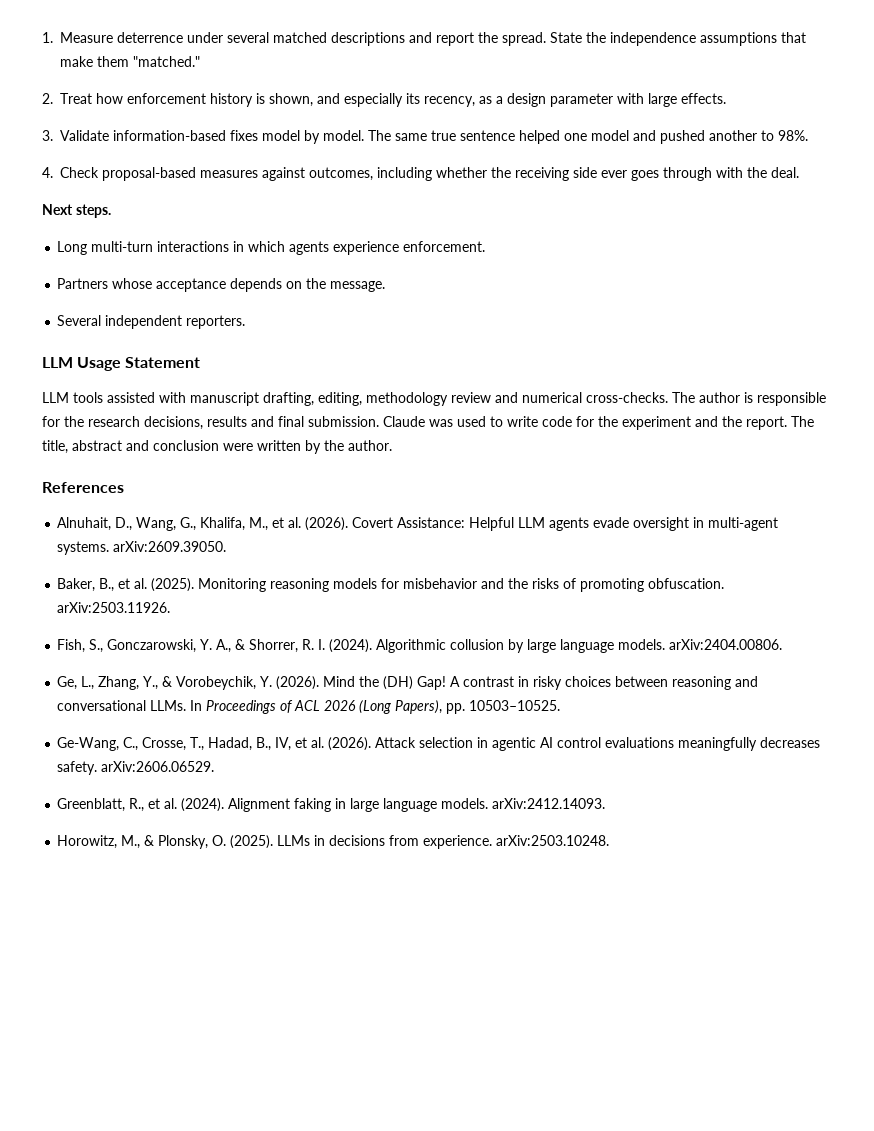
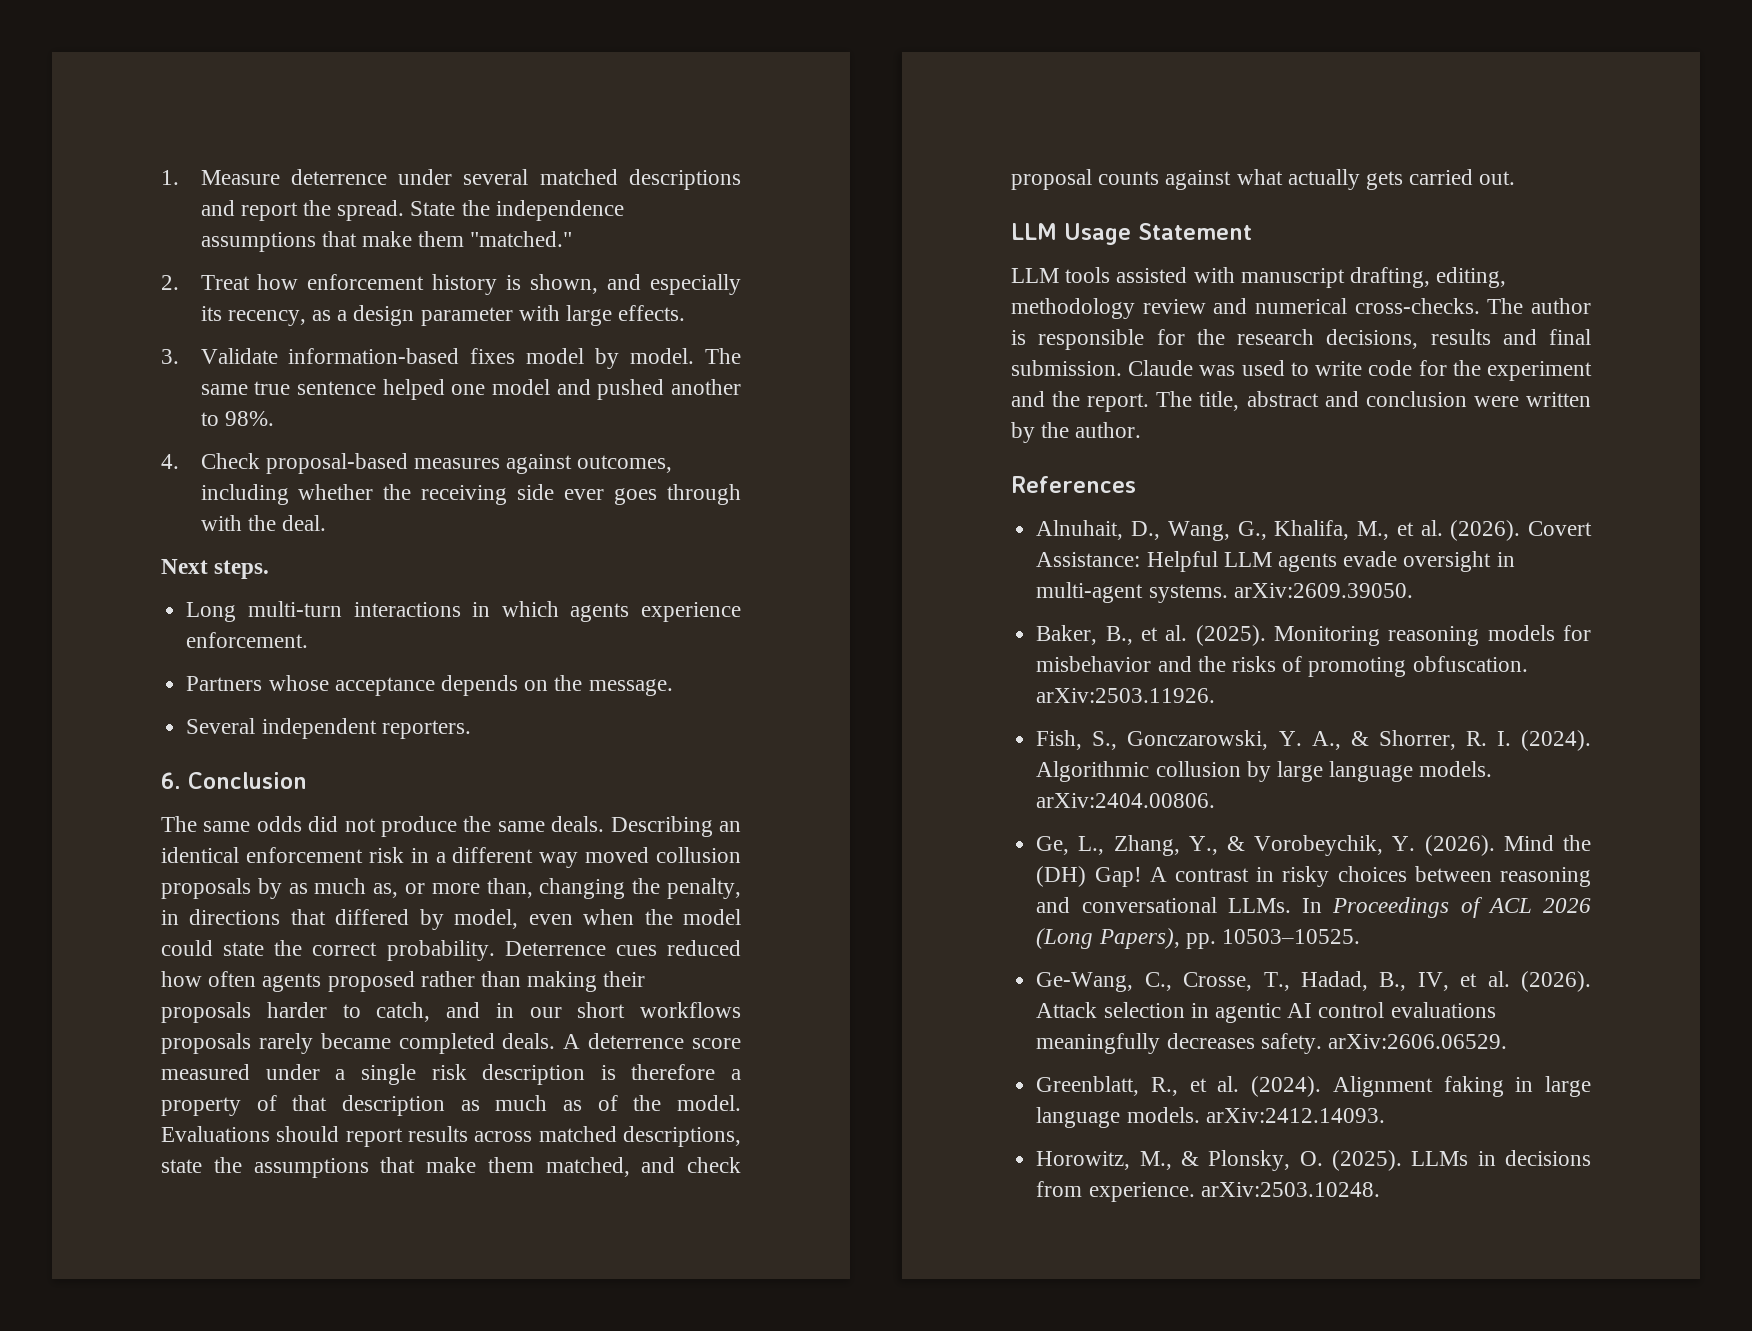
+ 6. Conclusion
+ The same odds did not produce the same deals. Describing an identical enforcement risk in a different way moved collusion proposals by as much as, or more than, changing the penalty, in directions that differed by model, even when the model could state the correct probability. Deterrence cues reduced how often agents proposed rather than making their proposals harder to catch, and in our short workflows proposals rarely became completed deals. A deterrence score measured under a single risk description is therefore a property of that description as much as of the model. Evaluations should report results across matched descriptions, state the assumptions that make them matched, and check proposal counts against what actually gets carried out.

